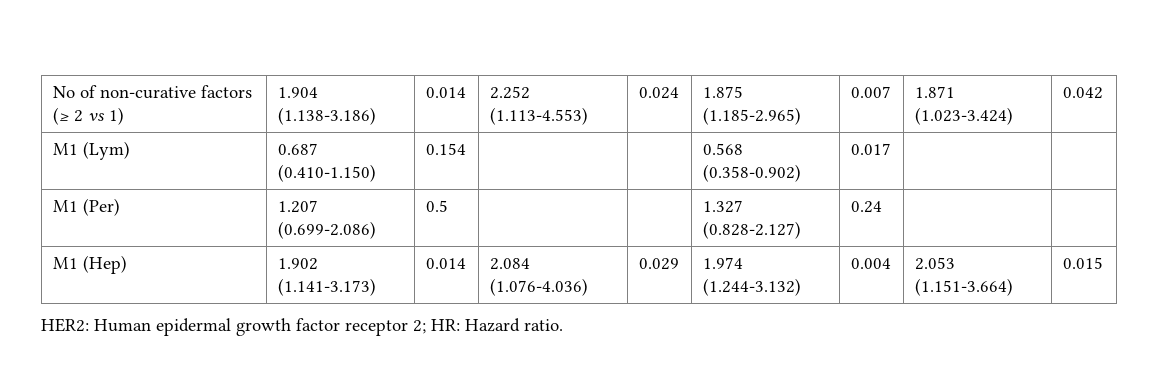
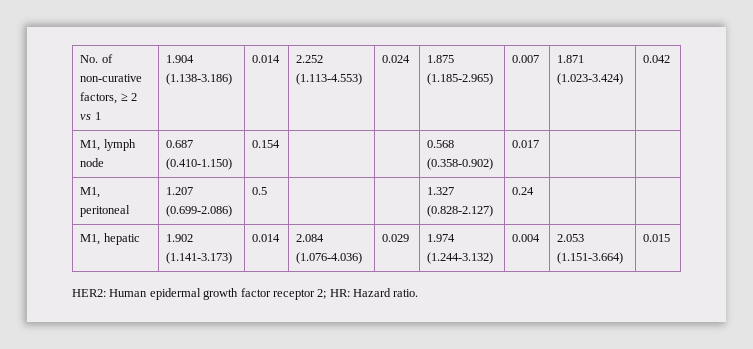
- No of non-curative factors (≥ 2 vs 1) | 1.904 (1.138-3.186) | 0.014 | 2.252 (1.113-4.553) | 0.024 | 1.875 (1.185-2.965) | 0.007 | 1.871 (1.023-3.424) | 0.042
+ No. of non-curative factors, ≥ 2 vs 1 | 1.904 (1.138-3.186) | 0.014 | 2.252 (1.113-4.553) | 0.024 | 1.875 (1.185-2.965) | 0.007 | 1.871 (1.023-3.424) | 0.042
- M1 (Lym) | 0.687 (0.410-1.150) | 0.154 | | | 0.568 (0.358-0.902) | 0.017 | |
+ M1, lymph node | 0.687 (0.410-1.150) | 0.154 | | | 0.568 (0.358-0.902) | 0.017 | |
- M1 (Per) | 1.207 (0.699-2.086) | 0.5 | | | 1.327 (0.828-2.127) | 0.24 | |
+ M1, peritoneal | 1.207 (0.699-2.086) | 0.5 | | | 1.327 (0.828-2.127) | 0.24 | |
- M1 (Hep) | 1.902 (1.141-3.173) | 0.014 | 2.084 (1.076-4.036) | 0.029 | 1.974 (1.244-3.132) | 0.004 | 2.053 (1.151-3.664) | 0.015
+ M1, hepatic | 1.902 (1.141-3.173) | 0.014 | 2.084 (1.076-4.036) | 0.029 | 1.974 (1.244-3.132) | 0.004 | 2.053 (1.151-3.664) | 0.015

